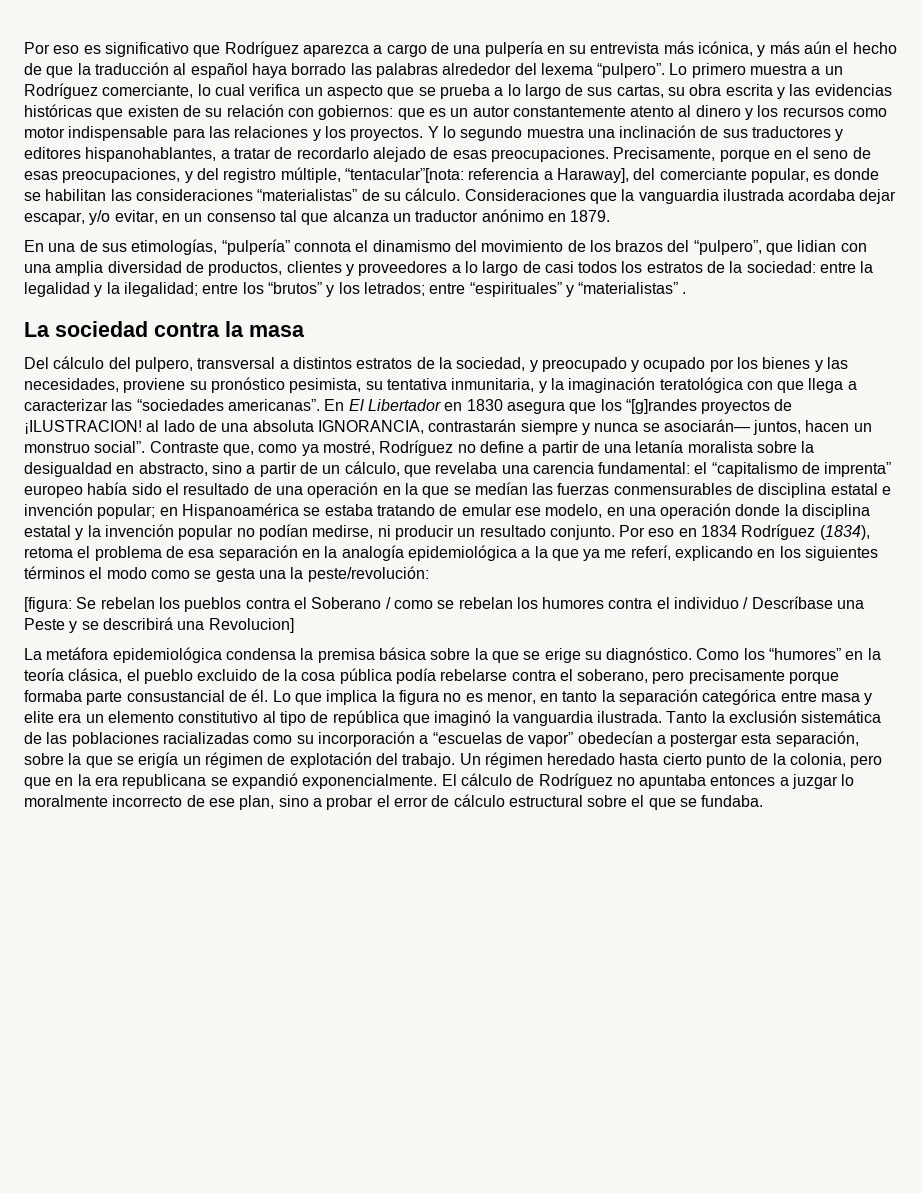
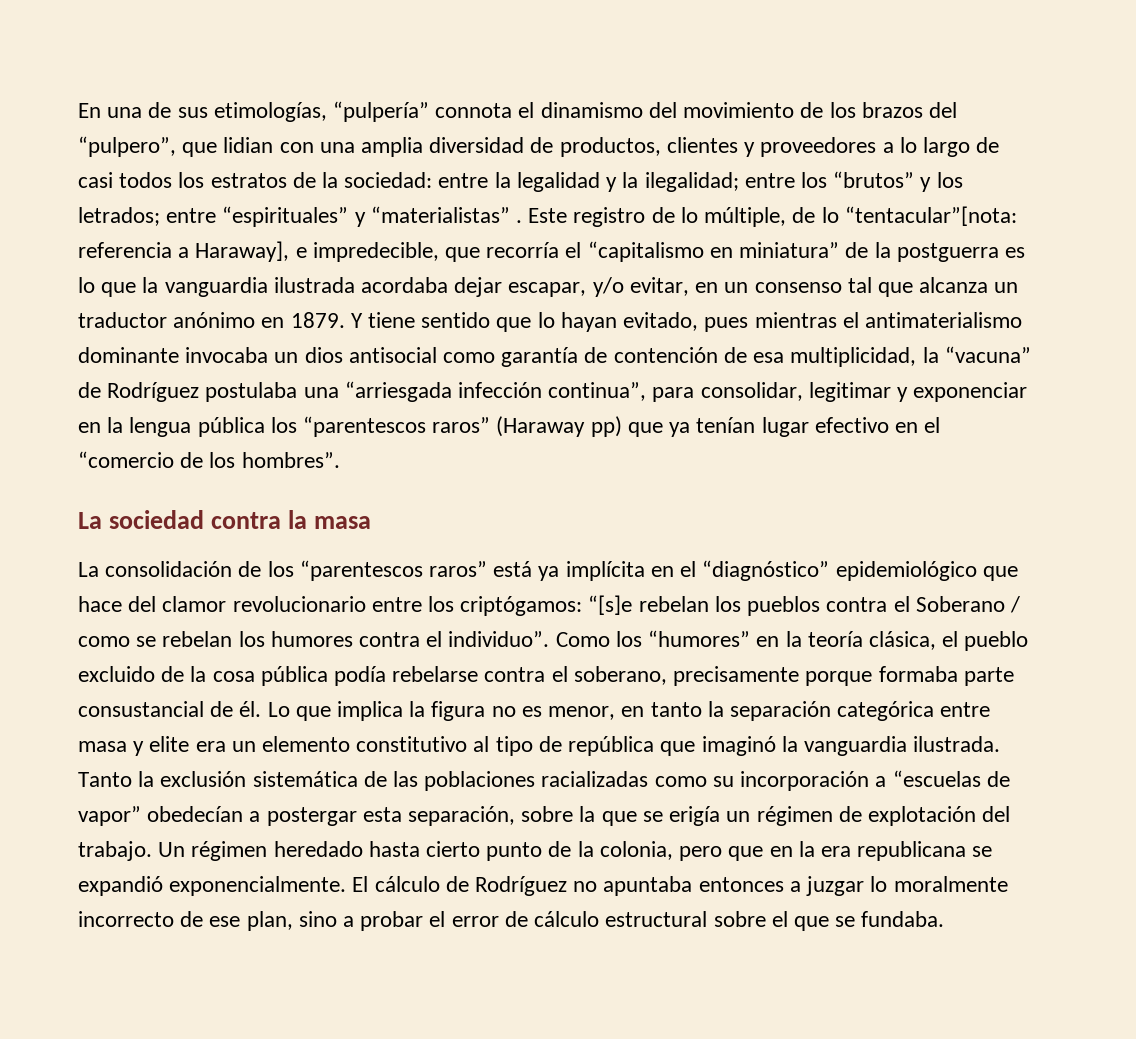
- Por eso es significativo que Rodríguez aparezca a cargo de una pulpería en su entrevista más icónica, y más aún el hecho de que la traducción al español haya borrado las palabras alrededor del lexema “pulpero”. Lo primero muestra a un Rodríguez comerciante, lo cual verifica un aspecto que se prueba a lo largo de sus cartas, su obra escrita y las evidencias históricas que existen de su relación con gobiernos: que es un autor constantemente atento al dinero y los recursos como motor indispensable para las relaciones y los proyectos. Y lo segundo muestra una inclinación de sus traductores y editores hispanohablantes, a tratar de recordarlo alejado de esas preocupaciones. Precisamente, porque en el seno de esas preocupaciones, y del registro múltiple, “tentacular”[nota: referencia a Haraway], del comerciante popular, es donde se habilitan las consideraciones “materialistas” de su cálculo. Consideraciones que la vanguardia ilustrada acordaba dejar escapar, y/o evitar, en un consenso tal que alcanza un traductor anónimo en 1879.
+ Este registro de lo múltiple, de lo “tentacular”[nota: referencia a Haraway], e impredecible, que recorría el “capitalismo en miniatura” de la postguerra es lo que la vanguardia ilustrada acordaba dejar escapar, y/o evitar, en un consenso tal que alcanza un traductor anónimo en 1879. Y tiene sentido que lo hayan evitado, pues mientras el antimaterialismo dominante invocaba un dios antisocial como garantía de contención de esa multiplicidad, la “vacuna” de Rodríguez postulaba una “arriesgada infección continua”, para consolidar, legitimar y exponenciar en la lengua pública los “parentescos raros” (Haraway pp) que ya tenían lugar efectivo en el “comercio de los hombres”.
- Del cálculo del pulpero, transversal a distintos estratos de la sociedad, y preocupado y ocupado por los bienes y las necesidades, proviene su pronóstico pesimista, su tentativa inmunitaria, y la imaginación teratológica con que llega a caracterizar las “sociedades americanas”. En El Libertador en 1830 asegura que los “[g]randes proyectos de ¡ILUSTRACION! al lado de una absoluta IGNORANCIA, contrastarán siempre y nunca se asociarán— juntos, hacen un monstruo social”. Contraste que, como ya mostré, Rodríguez no define a partir de una letanía moralista sobre la desigualdad en abstracto, sino a partir de un cálculo, que revelaba una carencia fundamental: el “capitalismo de imprenta” europeo había sido el resultado de una operación en la que se medían las fuerzas conmensurables de disciplina estatal e invención popular; en Hispanoamérica se estaba tratando de emular ese modelo, en una operación donde la disciplina estatal y la invención popular no podían medirse, ni producir un resultado conjunto. Por eso en 1834 Rodríguez (1834), retoma el problema de esa separación en la analogía epidemiológica a la que ya me referí, explicando en los siguientes términos el modo como se gesta una la peste/revolución:
- [figura: Se rebelan los pueblos contra el Soberano / como se rebelan los humores contra el individuo / Descríbase una Peste y se describirá una Revolucion]
- La metáfora epidemiológica condensa la premisa básica sobre la que se erige su diagnóstico.
+ La consolidación de los “parentescos raros” está ya implícita en el “diagnóstico” epidemiológico que hace del clamor revolucionario entre los criptógamos: “[s]e rebelan los pueblos contra el Soberano / como se rebelan los humores contra el individuo”.
- Como los “humores” en la teoría clásica, el pueblo excluido de la cosa pública podía rebelarse contra el soberano, pero precisamente porque formaba parte consustancial de él.
+ Como los “humores” en la teoría clásica, el pueblo excluido de la cosa pública podía rebelarse contra el soberano, precisamente porque formaba parte consustancial de él.

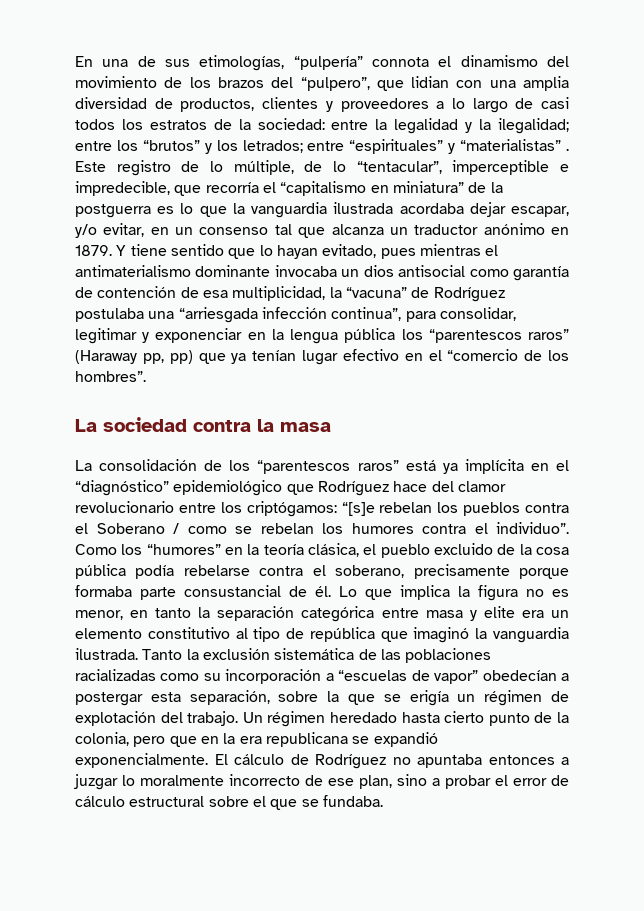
- Este registro de lo múltiple, de lo “tentacular”[nota: referencia a Haraway], e impredecible, que recorría el “capitalismo en miniatura” de la postguerra es lo que la vanguardia ilustrada acordaba dejar escapar, y/o evitar, en un consenso tal que alcanza un traductor anónimo en 1879.
+ Este registro de lo múltiple, de lo “tentacular”, imperceptible e impredecible, que recorría el “capitalismo en miniatura” de la postguerra es lo que la vanguardia ilustrada acordaba dejar escapar, y/o evitar, en un consenso tal que alcanza un traductor anónimo en 1879.
- Y tiene sentido que lo hayan evitado, pues mientras el antimaterialismo dominante invocaba un dios antisocial como garantía de contención de esa multiplicidad, la “vacuna” de Rodríguez postulaba una “arriesgada infección continua”, para consolidar, legitimar y exponenciar en la lengua pública los “parentescos raros” (Haraway pp) que ya tenían lugar efectivo en el “comercio de los hombres”.
+ Y tiene sentido que lo hayan evitado, pues mientras el antimaterialismo dominante invocaba un dios antisocial como garantía de contención de esa multiplicidad, la “vacuna” de Rodríguez postulaba una “arriesgada infección continua”, para consolidar, legitimar y exponenciar en la lengua pública los “parentescos raros” (Haraway pp, pp) que ya tenían lugar efectivo en el “comercio de los hombres”.
- La consolidación de los “parentescos raros” está ya implícita en el “diagnóstico” epidemiológico que hace del clamor revolucionario entre los criptógamos: “[s]e rebelan los pueblos contra el Soberano / como se rebelan los humores contra el individuo”.
+ La consolidación de los “parentescos raros” está ya implícita en el “diagnóstico” epidemiológico que Rodríguez hace del clamor revolucionario entre los criptógamos: “[s]e rebelan los pueblos contra el Soberano / como se rebelan los humores contra el individuo”.

